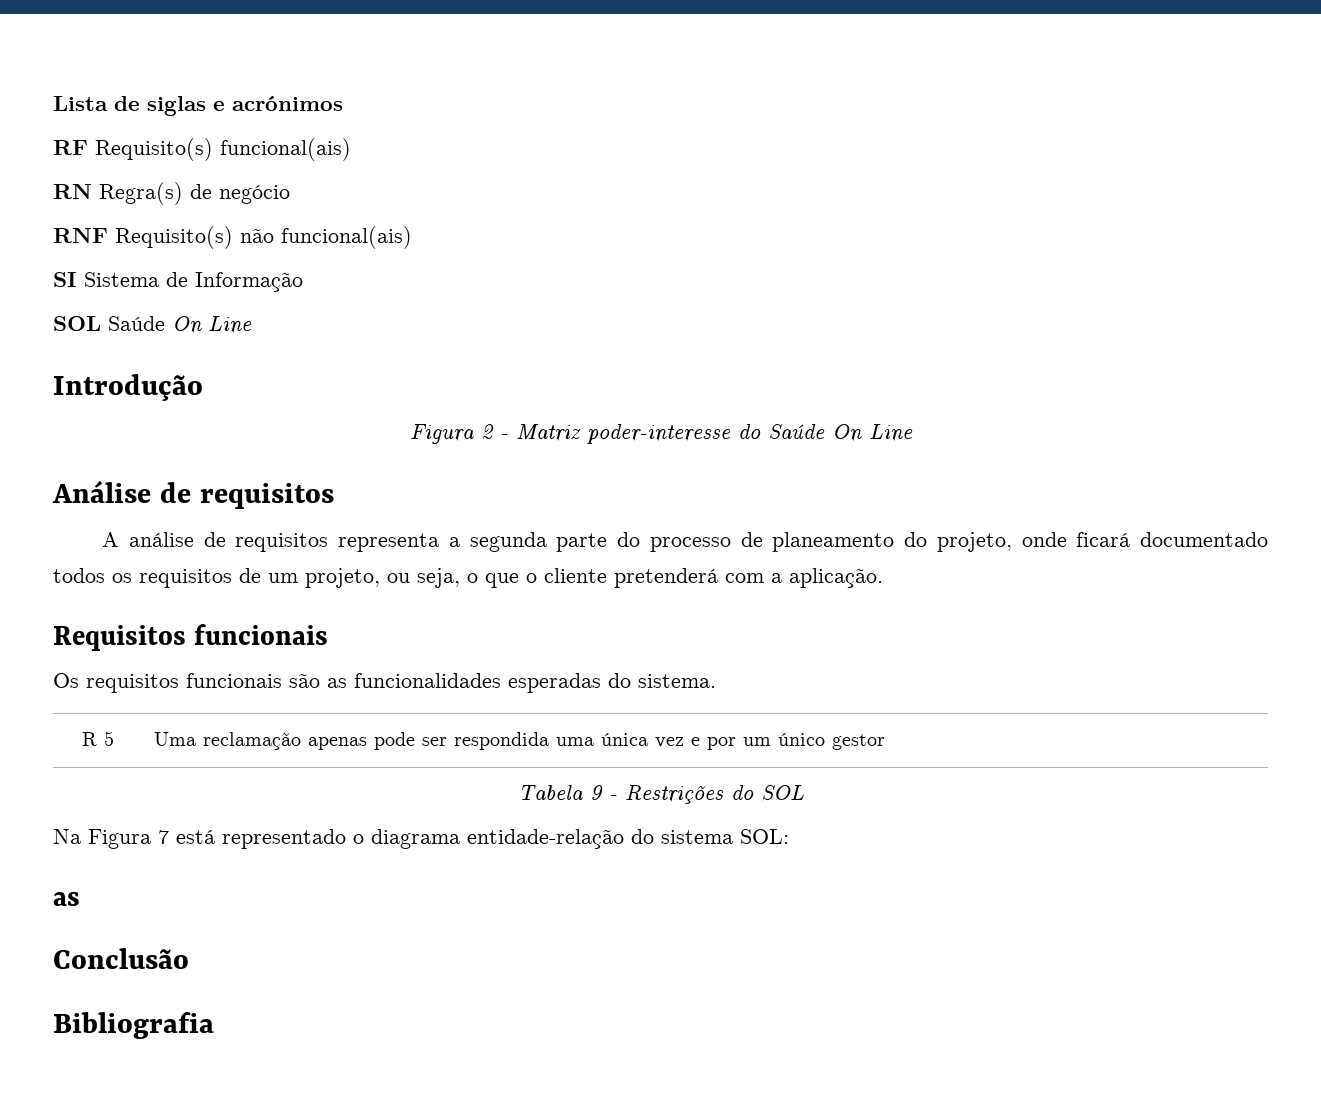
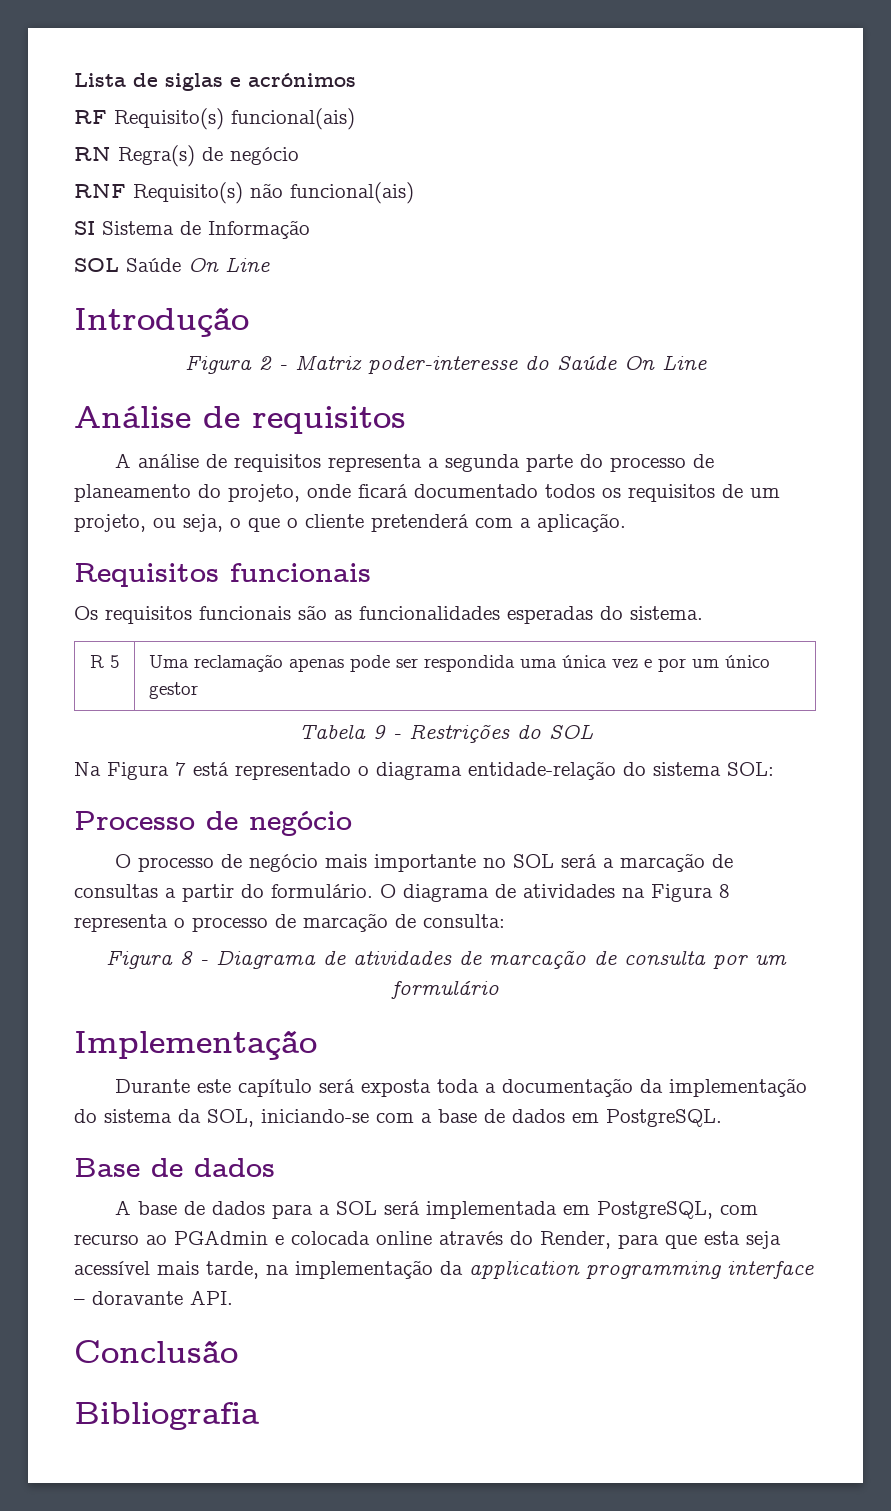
  Na Figura 7 está representado o diagrama entidade-relação do sistema SOL:
- as
+ Processo de negócio
+ O processo de negócio mais importante no SOL será a marcação de consultas a partir do formulário. O diagrama de atividades na Figura 8 representa o processo de marcação de consulta:
+ Figura 8 - Diagrama de atividades de marcação de consulta por um formulário
+ Implementação
+ Durante este capítulo será exposta toda a documentação da implementação do sistema da SOL, iniciando-se com a base de dados em PostgreSQL.
+ Base de dados
+ A base de dados para a SOL será implementada em PostgreSQL, com recurso ao PGAdmin e colocada online através do Render, para que esta seja acessível mais tarde, na implementação da application programming interface – doravante API.

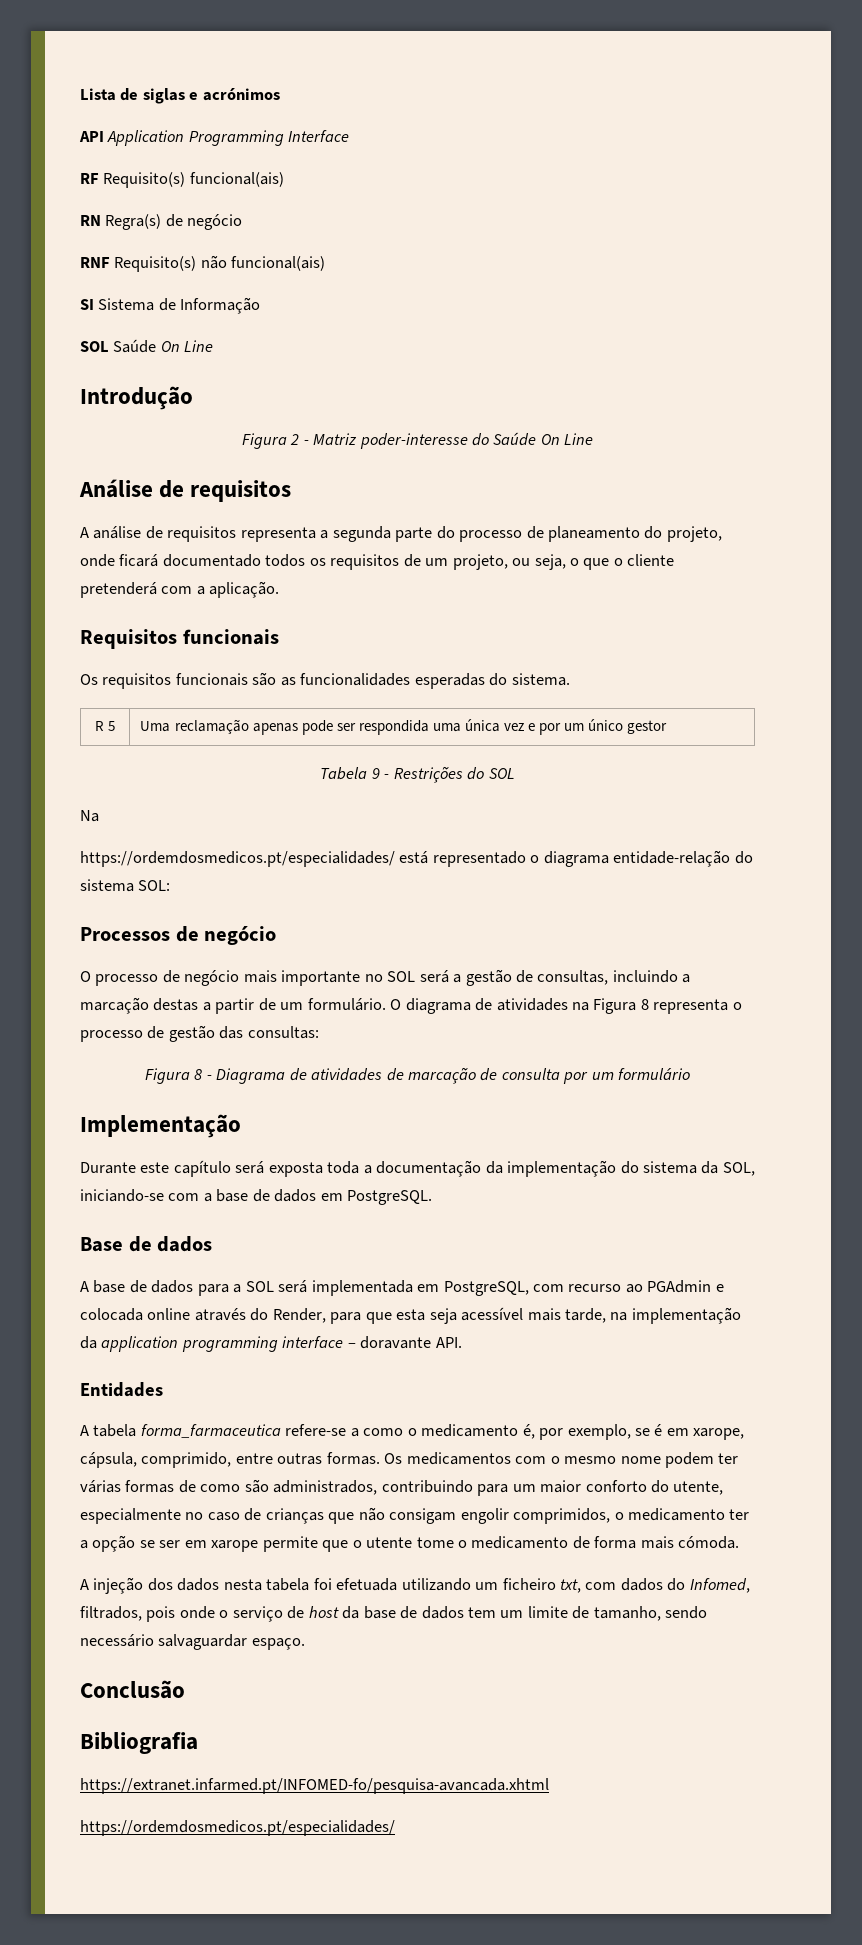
+ API Application Programming Interface
- Na Figura 7 está representado o diagrama entidade-relação do sistema SOL:
+ Na
+ https://ordemdosmedicos.pt/especialidades/ está representado o diagrama entidade-relação do sistema SOL:
- Processo de negócio
+ Processos de negócio
- O processo de negócio mais importante no SOL será a marcação de consultas a partir do formulário.
+ O processo de negócio mais importante no SOL será a gestão de consultas, incluindo a marcação destas a partir de um formulário.
- O diagrama de atividades na Figura 8 representa o processo de marcação de consulta:
+ O diagrama de atividades na Figura 8 representa o processo de gestão das consultas:
+ Entidades
+ A tabela forma_farmaceutica refere-se a como o medicamento é, por exemplo, se é em xarope, cápsula, comprimido, entre outras formas. Os medicamentos com o mesmo nome podem ter várias formas de como são administrados, contribuindo para um maior conforto do utente, especialmente no caso de crianças que não consigam engolir comprimidos, o medicamento ter a opção se ser em xarope permite que o utente tome o medicamento de forma mais cómoda.
+ A injeção dos dados nesta tabela foi efetuada utilizando um ficheiro txt, com dados do Infomed, filtrados, pois onde o serviço de host da base de dados tem um limite de tamanho, sendo necessário salvaguardar espaço.
+ https://extranet.infarmed.pt/INFOMED-fo/pesquisa-avancada.xhtml
+ https://ordemdosmedicos.pt/especialidades/

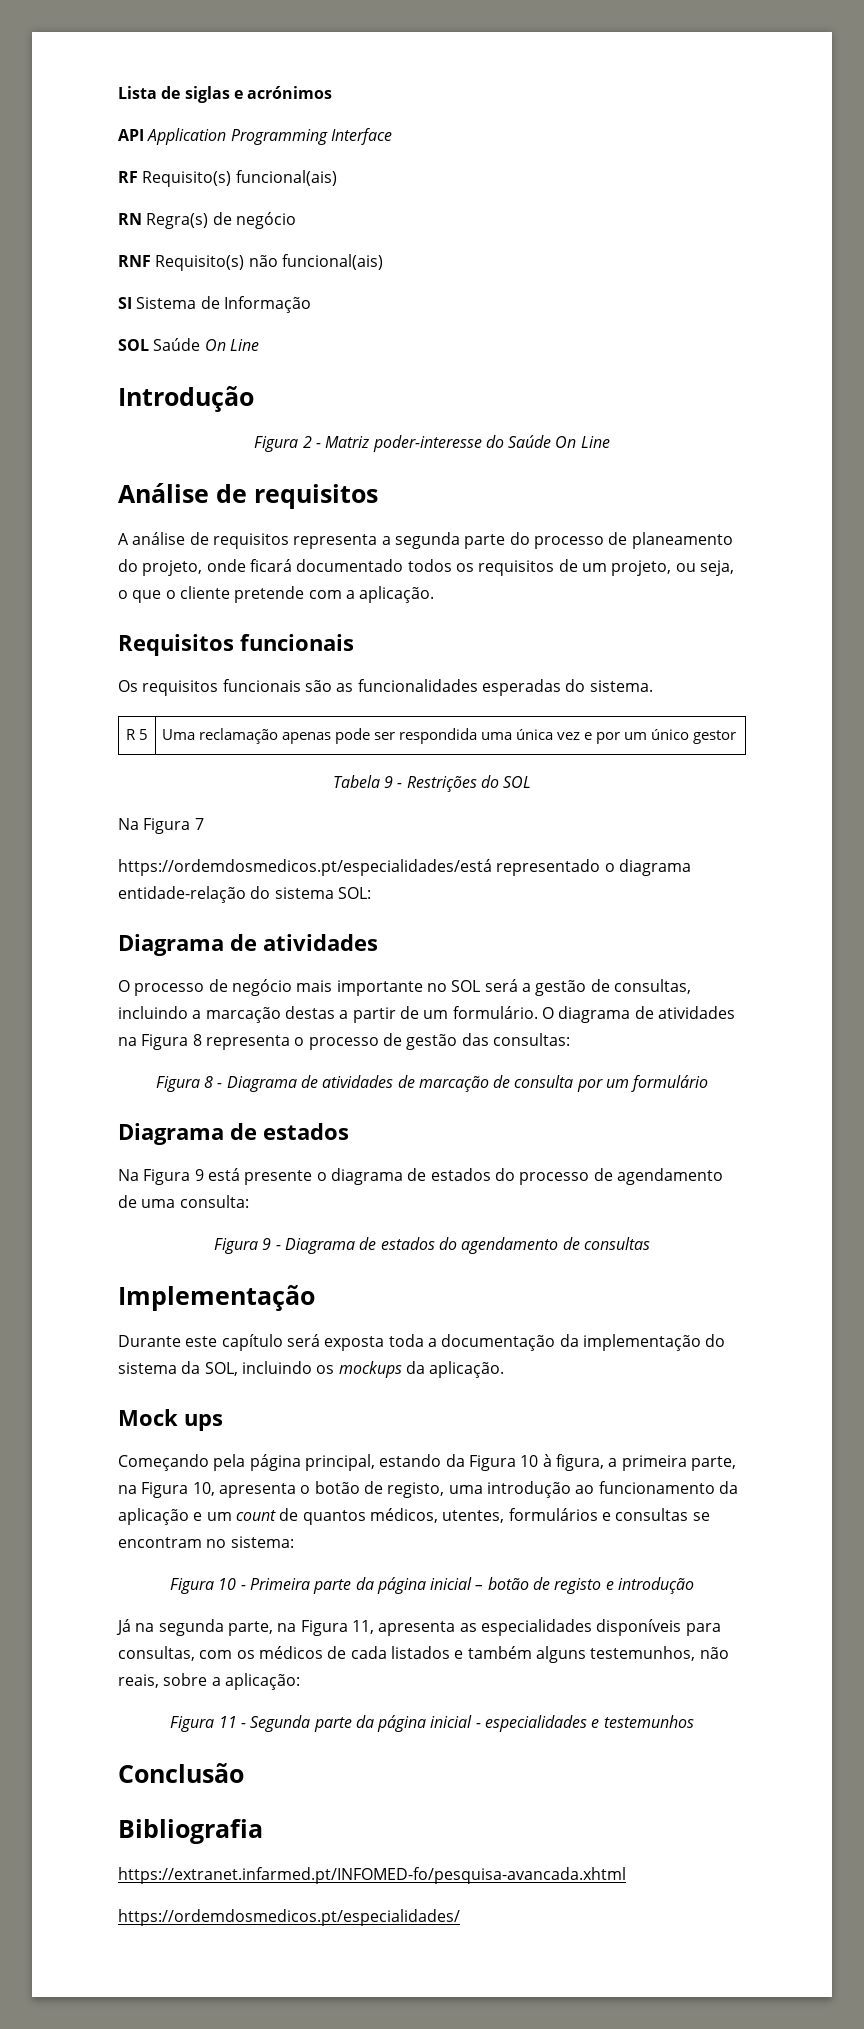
- A análise de requisitos representa a segunda parte do processo de planeamento do projeto, onde ficará documentado todos os requisitos de um projeto, ou seja, o que o cliente pretenderá com a aplicação.
+ A análise de requisitos representa a segunda parte do processo de planeamento do projeto, onde ficará documentado todos os requisitos de um projeto, ou seja, o que o cliente pretende com a aplicação.
- Na
- https://ordemdosmedicos.pt/especialidades/ está representado o diagrama entidade-relação do sistema SOL:
- Processos de negócio
+ Na Figura 7
+ https://ordemdosmedicos.pt/especialidades/está representado o diagrama entidade-relação do sistema SOL:
+ Diagrama de atividades
  Figura 8 - Diagrama de atividades de marcação de consulta por um formulário
+ Diagrama de estados
+ Na Figura 9 está presente o diagrama de estados do processo de agendamento de uma consulta:
+ Figura 9 - Diagrama de estados do agendamento de consultas
- Durante este capítulo será exposta toda a documentação da implementação do sistema da SOL, iniciando-se com a base de dados em PostgreSQL.
- Base de dados
- A base de dados para a SOL será implementada em PostgreSQL, com recurso ao PGAdmin e colocada online através do Render, para que esta seja acessível mais tarde, na implementação da application programming interface – doravante API.
- Entidades
- A tabela forma_farmaceutica refere-se a como o medicamento é, por exemplo, se é em xarope, cápsula, comprimido, entre outras formas. Os medicamentos com o mesmo nome podem ter várias formas de como são administrados, contribuindo para um maior conforto do utente, especialmente no caso de crianças que não consigam engolir comprimidos, o medicamento ter a opção se ser em xarope permite que o utente tome o medicamento de forma mais cómoda.
- A injeção dos dados nesta tabela foi efetuada utilizando um ficheiro txt, com dados do Infomed, filtrados, pois onde o serviço de host da base de dados tem um limite de tamanho, sendo necessário salvaguardar espaço.
+ Durante este capítulo será exposta toda a documentação da implementação do sistema da SOL, incluindo os mockups da aplicação.
+ Mock ups
+ Começando pela página principal, estando da Figura 10 à figura, a primeira parte, na Figura 10, apresenta o botão de registo, uma introdução ao funcionamento da aplicação e um count de quantos médicos, utentes, formulários e consultas se encontram no sistema:
+ Figura 10 - Primeira parte da página inicial – botão de registo e introdução
+ Já na segunda parte, na Figura 11, apresenta as especialidades disponíveis para consultas, com os médicos de cada listados e também alguns testemunhos, não reais, sobre a aplicação:
+ Figura 11 - Segunda parte da página inicial - especialidades e testemunhos

